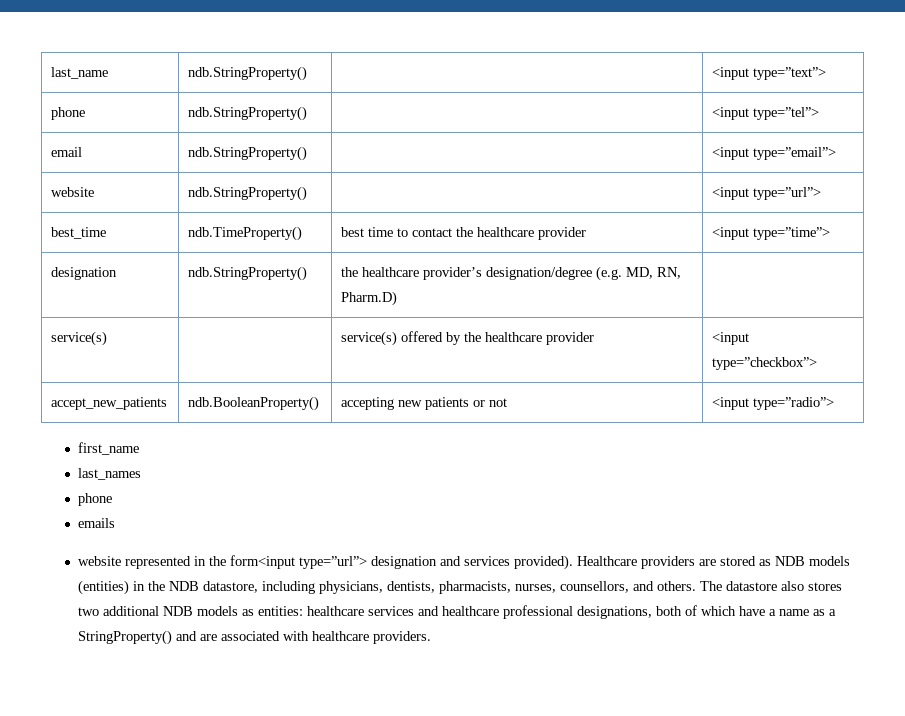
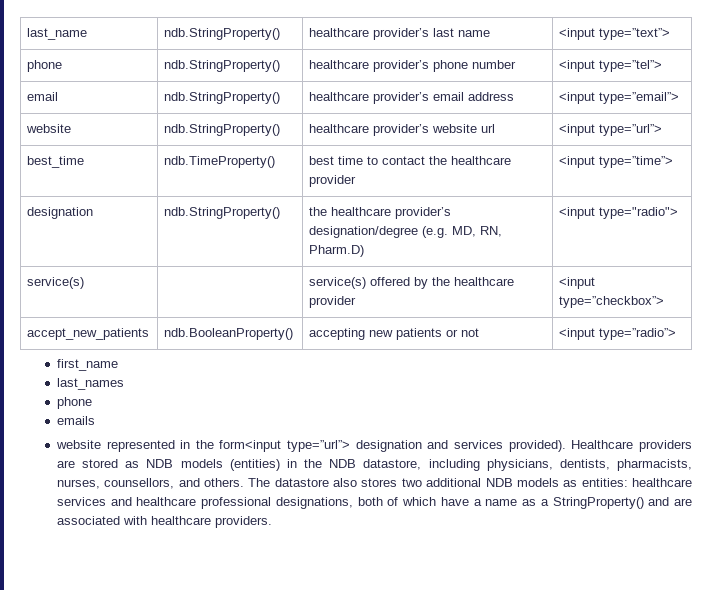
- last_name | ndb.StringProperty() | | <input type=”text”>
+ last_name | ndb.StringProperty() | healthcare provider’s last name | <input type=”text”>
- phone | ndb.StringProperty() | | <input type=”tel”>
+ phone | ndb.StringProperty() | healthcare provider’s phone number | <input type=”tel”>
- email | ndb.StringProperty() | | <input type=”email”>
+ email | ndb.StringProperty() | healthcare provider’s email address | <input type=”email”>
- website | ndb.StringProperty() | | <input type=”url”>
+ website | ndb.StringProperty() | healthcare provider’s website url | <input type=”url”>
- designation | ndb.StringProperty() | the healthcare provider’s designation/degree (e.g. MD, RN, Pharm.D) |
+ designation | ndb.StringProperty() | the healthcare provider’s designation/degree (e.g. MD, RN, Pharm.D) | <input type="radio">

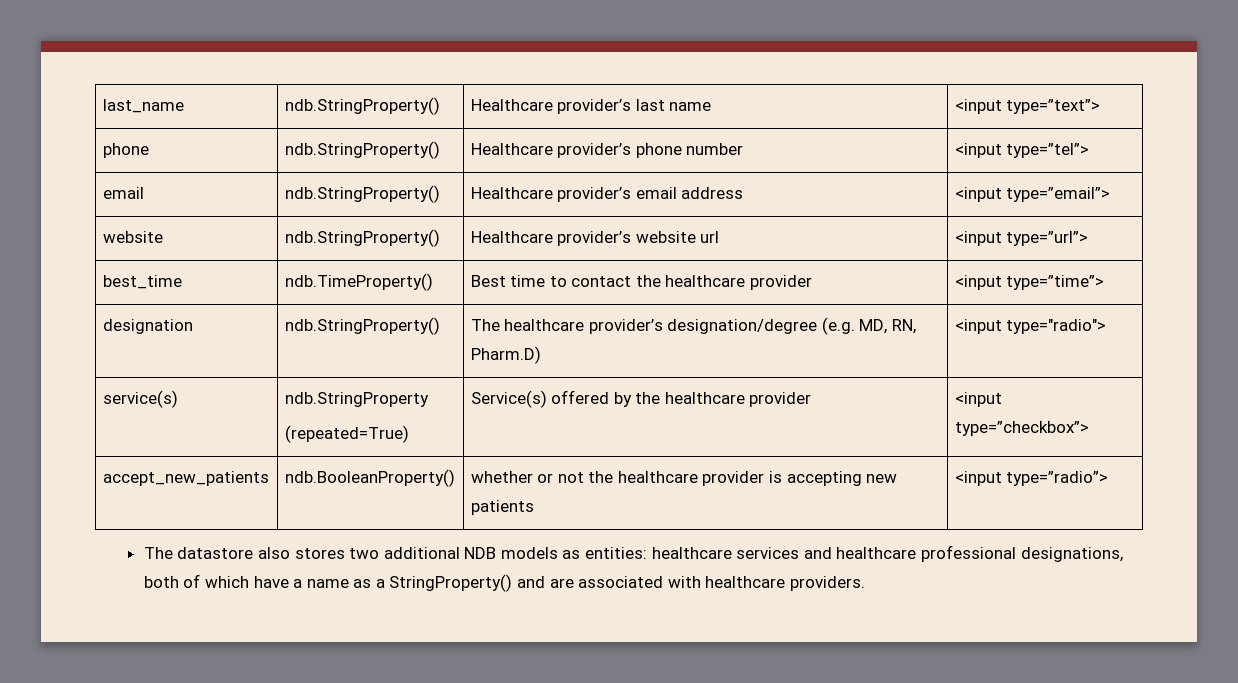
- last_name | ndb.StringProperty() | healthcare provider’s last name | <input type=”text”>
+ last_name | ndb.StringProperty() | Healthcare provider’s last name | <input type=”text”>
- phone | ndb.StringProperty() | healthcare provider’s phone number | <input type=”tel”>
+ phone | ndb.StringProperty() | Healthcare provider’s phone number | <input type=”tel”>
- email | ndb.StringProperty() | healthcare provider’s email address | <input type=”email”>
+ email | ndb.StringProperty() | Healthcare provider’s email address | <input type=”email”>
- website | ndb.StringProperty() | healthcare provider’s website url | <input type=”url”>
+ website | ndb.StringProperty() | Healthcare provider’s website url | <input type=”url”>
- best_time | ndb.TimeProperty() | best time to contact the healthcare provider | <input type=”time”>
+ best_time | ndb.TimeProperty() | Best time to contact the healthcare provider | <input type=”time”>
- designation | ndb.StringProperty() | the healthcare provider’s designation/degree (e.g. MD, RN, Pharm.D) | <input type="radio">
+ designation | ndb.StringProperty() | The healthcare provider’s designation/degree (e.g. MD, RN, Pharm.D) | <input type="radio">
- service(s) | | service(s) offered by the healthcare provider | <input type=”checkbox”>
+ service(s) | ndb.StringProperty
+ (repeated=True) | Service(s) offered by the healthcare provider | <input type=”checkbox”>
- accept_new_patients | ndb.BooleanProperty() | accepting new patients or not | <input type=”radio”>
- first_name
- last_names
- phone
- emails
- website represented in the form<input type=”url”> designation and services provided). Healthcare providers are stored as NDB models (entities) in the NDB datastore, including physicians, dentists, pharmacists, nurses, counsellors, and others. The datastore also stores two additional NDB models as entities: healthcare services and healthcare professional designations, both of which have a name as a StringProperty() and are associated with healthcare providers.
+ accept_new_patients | ndb.BooleanProperty() | whether or not the healthcare provider is accepting new patients | <input type=”radio”>
+ The datastore also stores two additional NDB models as entities: healthcare services and healthcare professional designations, both of which have a name as a StringProperty() and are associated with healthcare providers.

